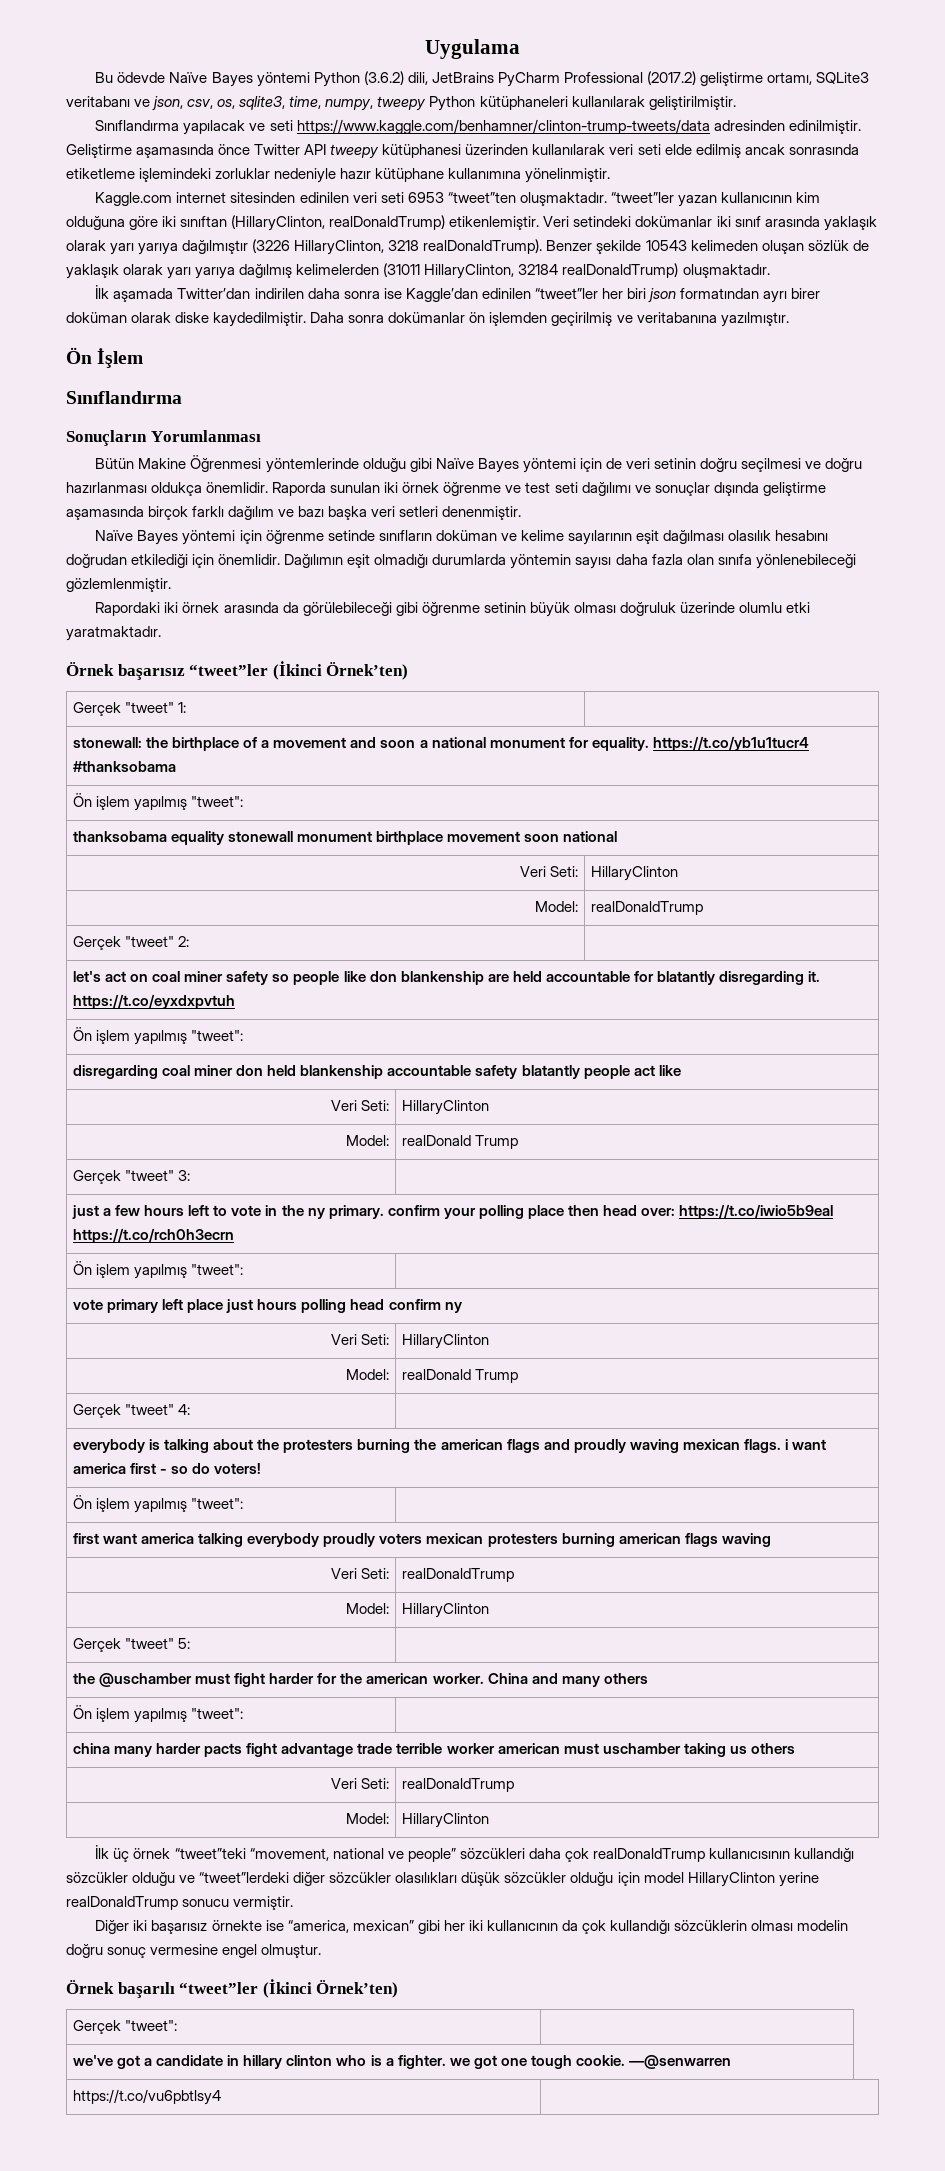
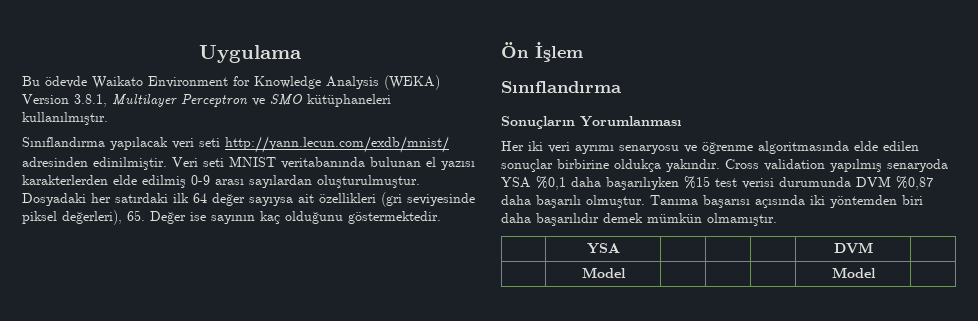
- Bu ödevde Naïve Bayes yöntemi Python (3.6.2) dili, JetBrains PyCharm Professional (2017.2) geliştirme ortamı, SQLite3 veritabanı ve json, csv, os, sqlite3, time, numpy, tweepy Python kütüphaneleri kullanılarak geliştirilmiştir.
- Sınıflandırma yapılacak ve seti https://www.kaggle.com/benhamner/clinton-trump-tweets/data adresinden edinilmiştir. Geliştirme aşamasında önce Twitter API tweepy kütüphanesi üzerinden kullanılarak veri seti elde edilmiş ancak sonrasında etiketleme işlemindeki zorluklar nedeniyle hazır kütüphane kullanımına yönelinmiştir.
- Kaggle.com internet sitesinden edinilen veri seti 6953 “tweet”ten oluşmaktadır. “tweet”ler yazan kullanıcının kim olduğuna göre iki sınıftan (HillaryClinton, realDonaldTrump) etikenlemiştir. Veri setindeki dokümanlar iki sınıf arasında yaklaşık olarak yarı yarıya dağılmıştır (3226 HillaryClinton, 3218 realDonaldTrump). Benzer şekilde 10543 kelimeden oluşan sözlük de yaklaşık olarak yarı yarıya dağılmış kelimelerden (31011 HillaryClinton, 32184 realDonaldTrump) oluşmaktadır.
- İlk aşamada Twitter’dan indirilen daha sonra ise Kaggle’dan edinilen “tweet”ler her biri json formatından ayrı birer doküman olarak diske kaydedilmiştir. Daha sonra dokümanlar ön işlemden geçirilmiş ve veritabanına yazılmıştır.
+ Bu ödevde Waikato Environment for Knowledge Analysis (WEKA) Version 3.8.1, Multilayer Perceptron ve SMO kütüphaneleri kullanılmıştır.
+ Sınıflandırma yapılacak veri seti http://yann.lecun.com/exdb/mnist/ adresinden edinilmiştir. Veri seti MNIST veritabanında bulunan el yazısı karakterlerden elde edilmiş 0-9 arası sayılardan oluşturulmuştur. Dosyadaki her satırdaki ilk 64 değer sayıysa ait özellikleri (gri seviyesinde piksel değerleri), 65. Değer ise sayının kaç olduğunu göstermektedir.
- Bütün Makine Öğrenmesi yöntemlerinde olduğu gibi Naïve Bayes yöntemi için de veri setinin doğru seçilmesi ve doğru hazırlanması oldukça önemlidir. Raporda sunulan iki örnek öğrenme ve test seti dağılımı ve sonuçlar dışında geliştirme aşamasında birçok farklı dağılım ve bazı başka veri setleri denenmiştir.
- Naïve Bayes yöntemi için öğrenme setinde sınıfların doküman ve kelime sayılarının eşit dağılması olasılık hesabını doğrudan etkilediği için önemlidir. Dağılımın eşit olmadığı durumlarda yöntemin sayısı daha fazla olan sınıfa yönlenebileceği gözlemlenmiştir.
- Rapordaki iki örnek arasında da görülebileceği gibi öğrenme setinin büyük olması doğruluk üzerinde olumlu etki yaratmaktadır.
- Örnek başarısız “tweet”ler (İkinci Örnek’ten)
- Gerçek "tweet" 1: |
- stonewall: the birthplace of a movement and soon a national monument for equality. https://t.co/yb1u1tucr4 #thanksobama
- Ön işlem yapılmış "tweet":
- thanksobama equality stonewall monument birthplace movement soon national
- Veri Seti: | HillaryClinton
- Model: | realDonaldTrump
- Gerçek "tweet" 2: |
- let's act on coal miner safety so people like don blankenship are held accountable for blatantly disregarding it. https://t.co/eyxdxpvtuh
- Ön işlem yapılmış "tweet":
- disregarding coal miner don held blankenship accountable safety blatantly people act like
- Veri Seti: | HillaryClinton
- Model: | realDonald Trump
- Gerçek "tweet" 3: |
- just a few hours left to vote in the ny primary. confirm your polling place then head over: https://t.co/iwio5b9eal https://t.co/rch0h3ecrn
- Ön işlem yapılmış "tweet": |
- vote primary left place just hours polling head confirm ny
- Veri Seti: | HillaryClinton
- Model: | realDonald Trump
- Gerçek "tweet" 4: |
- everybody is talking about the protesters burning the american flags and proudly waving mexican flags. i want america first - so do voters!
- Ön işlem yapılmış "tweet": |
- first want america talking everybody proudly voters mexican protesters burning american flags waving
- Veri Seti: | realDonaldTrump
- Model: | HillaryClinton
- Gerçek "tweet" 5: |
- the @uschamber must fight harder for the american worker. China and many others
- Ön işlem yapılmış "tweet": |
- china many harder pacts fight advantage trade terrible worker american must uschamber taking us others
- Veri Seti: | realDonaldTrump
- Model: | HillaryClinton
- İlk üç örnek “tweet”teki “movement, national ve people” sözcükleri daha çok realDonaldTrump kullanıcısının kullandığı sözcükler olduğu ve “tweet”lerdeki diğer sözcükler olasılıkları düşük sözcükler olduğu için model HillaryClinton yerine realDonaldTrump sonucu vermiştir.
- Diğer iki başarısız örnekte ise “america, mexican” gibi her iki kullanıcının da çok kullandığı sözcüklerin olması modelin doğru sonuç vermesine engel olmuştur.
- Örnek başarılı “tweet”ler (İkinci Örnek’ten)
- Gerçek "tweet": |
- we've got a candidate in hillary clinton who is a fighter. we got one tough cookie. —@senwarren
- https://t.co/vu6pbtlsy4 |
+ Her iki veri ayrımı senaryosu ve öğrenme algoritmasında elde edilen sonuçlar birbirine oldukça yakındır. Cross validation yapılmış senaryoda YSA %0,1 daha başarılıyken %15 test verisi durumunda DVM %0,87 daha başarılı olmuştur. Tanıma başarısı açısında iki yöntemden biri daha başarılıdır demek mümkün olmamıştır.
+ | YSA | | | | DVM |
+ | Model | | | | Model |

